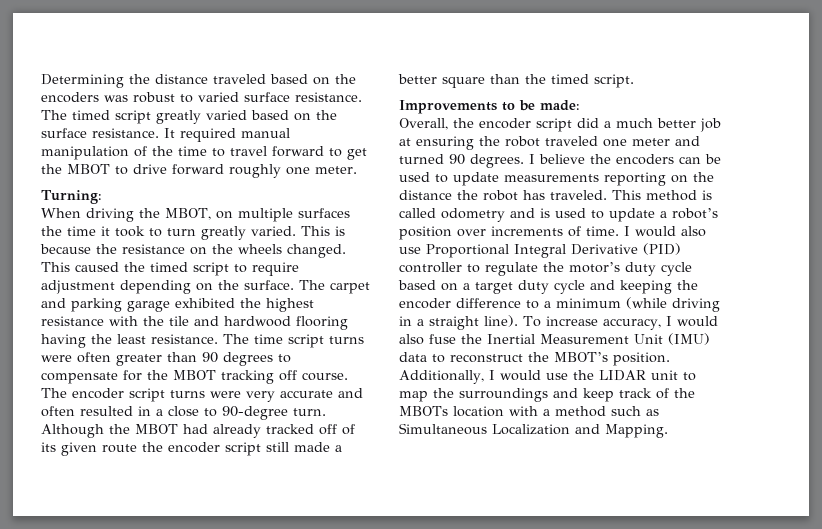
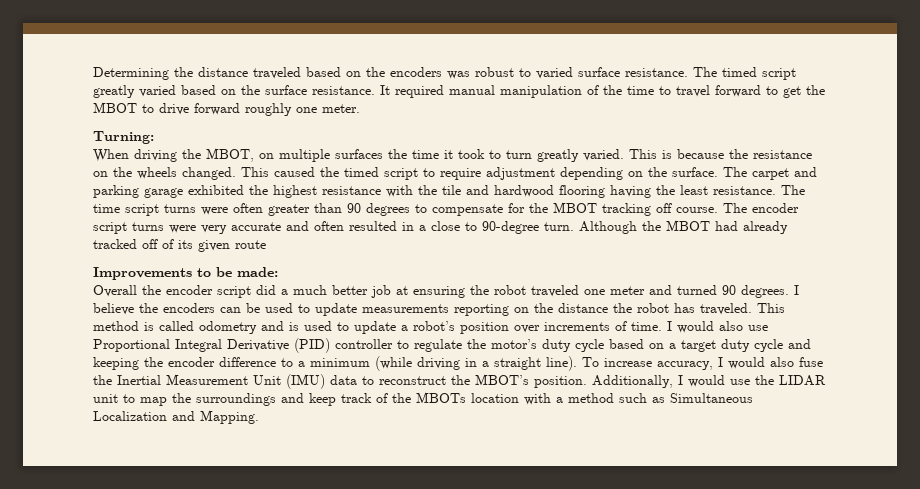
- Although the MBOT had already tracked off of its given route the encoder script still made a better square than the timed script.
+ Although the MBOT had already tracked off of its given route
- Overall, the encoder script did a much better job at ensuring the robot traveled one meter and turned 90 degrees.
+ Overall the encoder script did a much better job at ensuring the robot traveled one meter and turned 90 degrees.

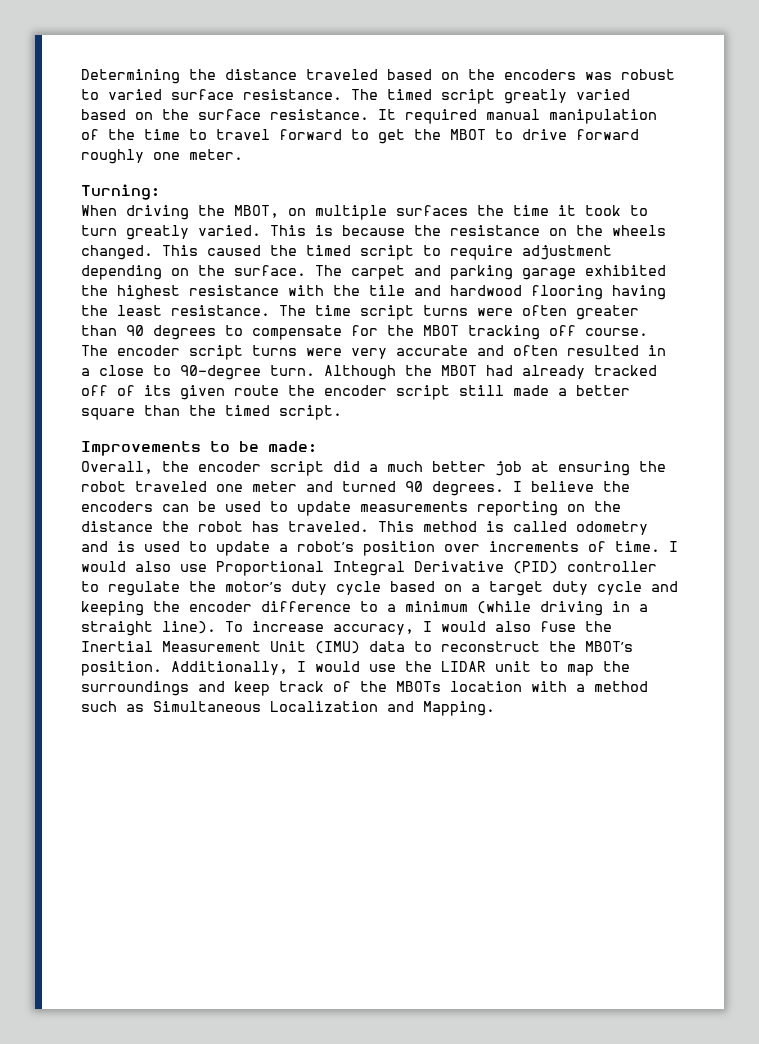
- Although the MBOT had already tracked off of its given route
+ Although the MBOT had already tracked off of its given route the encoder script still made a better square than the timed script.
- Overall the encoder script did a much better job at ensuring the robot traveled one meter and turned 90 degrees.
+ Overall, the encoder script did a much better job at ensuring the robot traveled one meter and turned 90 degrees.

